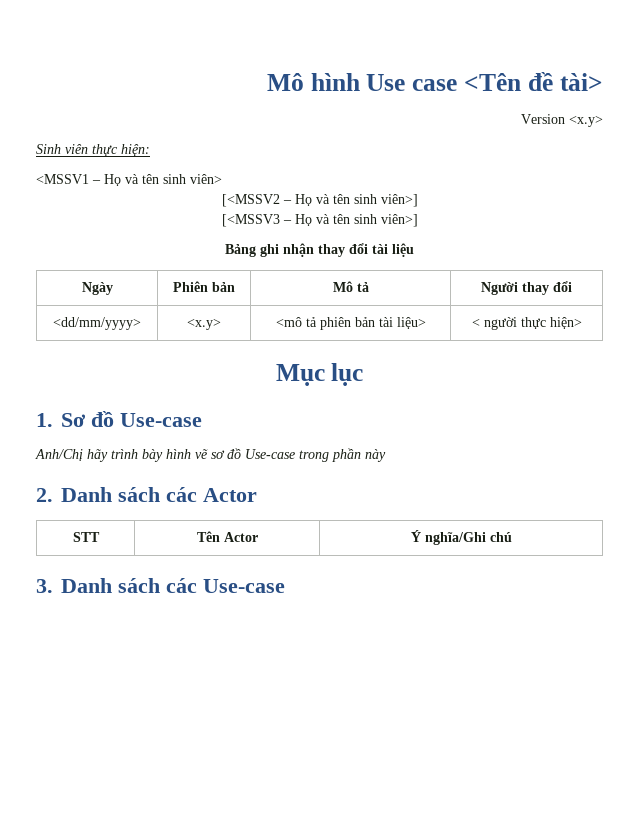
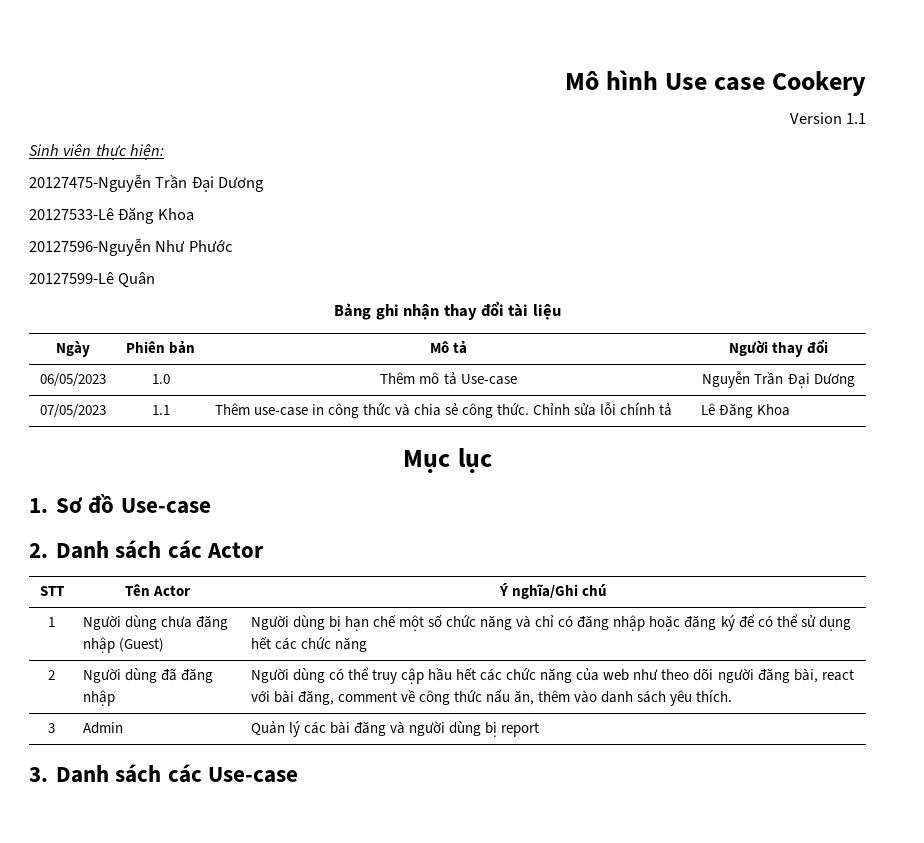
- Mô hình Use case <Tên đề tài>
+ Mô hình Use case Cookery
- Version <x.y>
+ Version 1.1
- <MSSV1 – Họ và tên sinh viên>
- [<MSSV2 – Họ và tên sinh viên>]
- [<MSSV3 – Họ và tên sinh viên>]
+ 20127475-Nguyễn Trần Đại Dương
+ 20127533-Lê Đăng Khoa
+ 20127596-Nguyễn Như Phước
+ 20127599-Lê Quân
- <dd/mm/yyyy> | <x.y> | <mô tả phiên bản tài liệu> | < người thực hiện>
+ 06/05/2023 | 1.0 | Thêm mô tả Use-case | Nguyễn Trần Đại Dương
+ 07/05/2023 | 1.1 | Thêm use-case in công thức và chia sẻ công thức. Chỉnh sửa lỗi chính tả | Lê Đăng Khoa
- Anh/Chị hãy trình bày hình vẽ sơ đồ Use-case trong phần này
+ 1 | Người dùng chưa đăng nhập (Guest) | Người dùng bị hạn chế một số chức năng và chỉ có đăng nhập hoặc đăng ký để có thể sử dụng hết các chức năng
+ 2 | Người dùng đã đăng nhập | Người dùng có thể truy cập hầu hết các chức năng của web như theo dõi người đăng bài, react với bài đăng, comment về công thức nấu ăn, thêm vào danh sách yêu thích.
+ 3 | Admin | Quản lý các bài đăng và người dùng bị report

